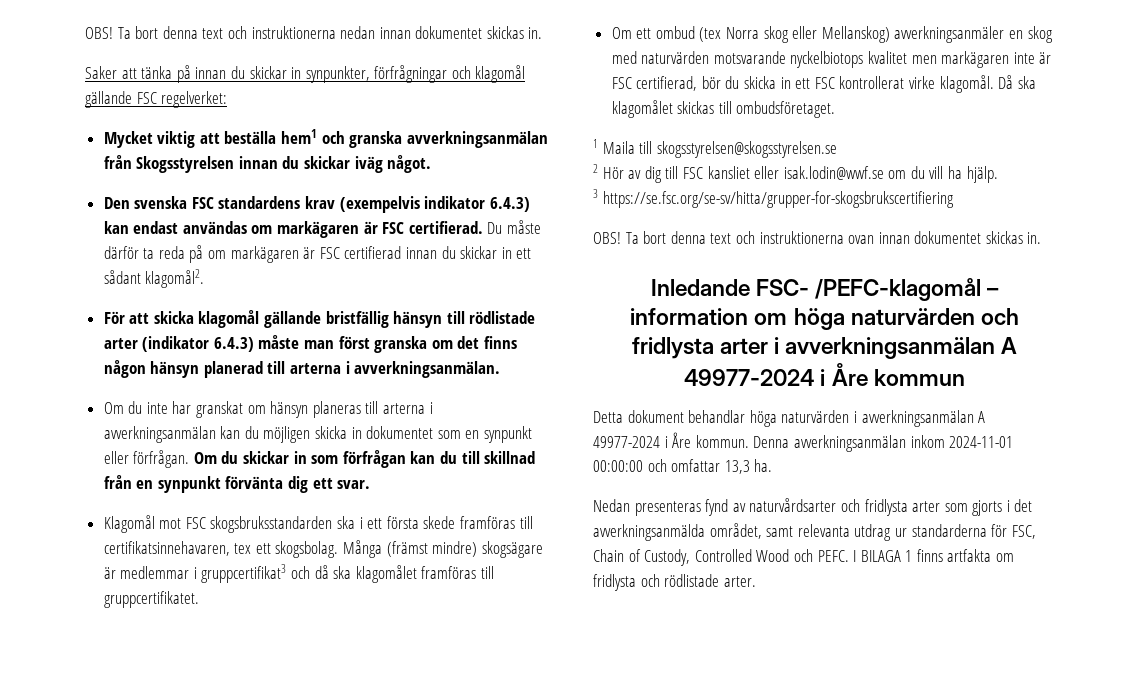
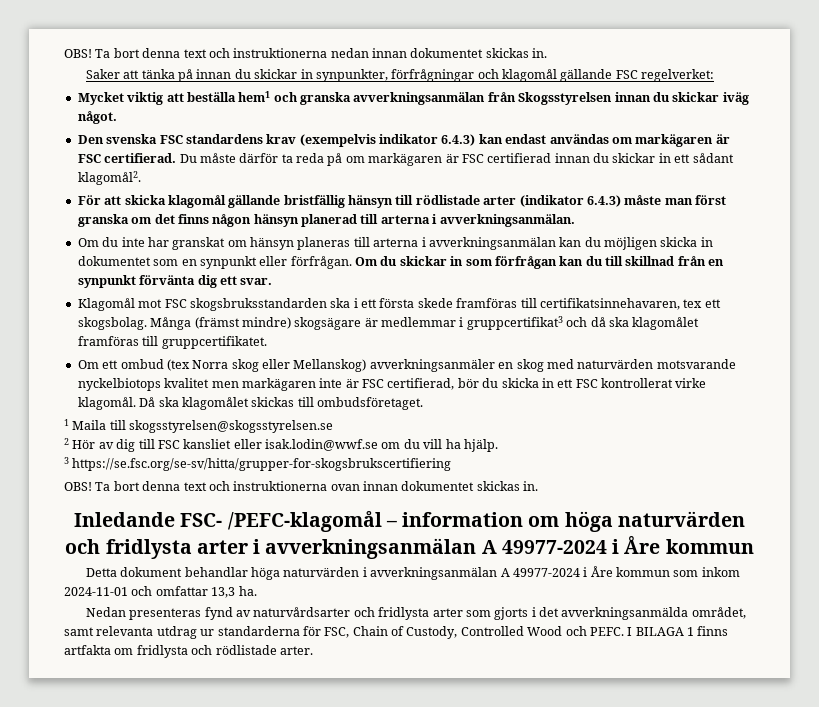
- Detta dokument behandlar höga naturvärden i avverkningsanmälan A 49977-2024 i Åre kommun. Denna avverkningsanmälan inkom 2024-11-01 00:00:00 och omfattar 13,3 ha.
+ Detta dokument behandlar höga naturvärden i avverkningsanmälan A 49977-2024 i Åre kommun som inkom 2024-11-01 och omfattar 13,3 ha.

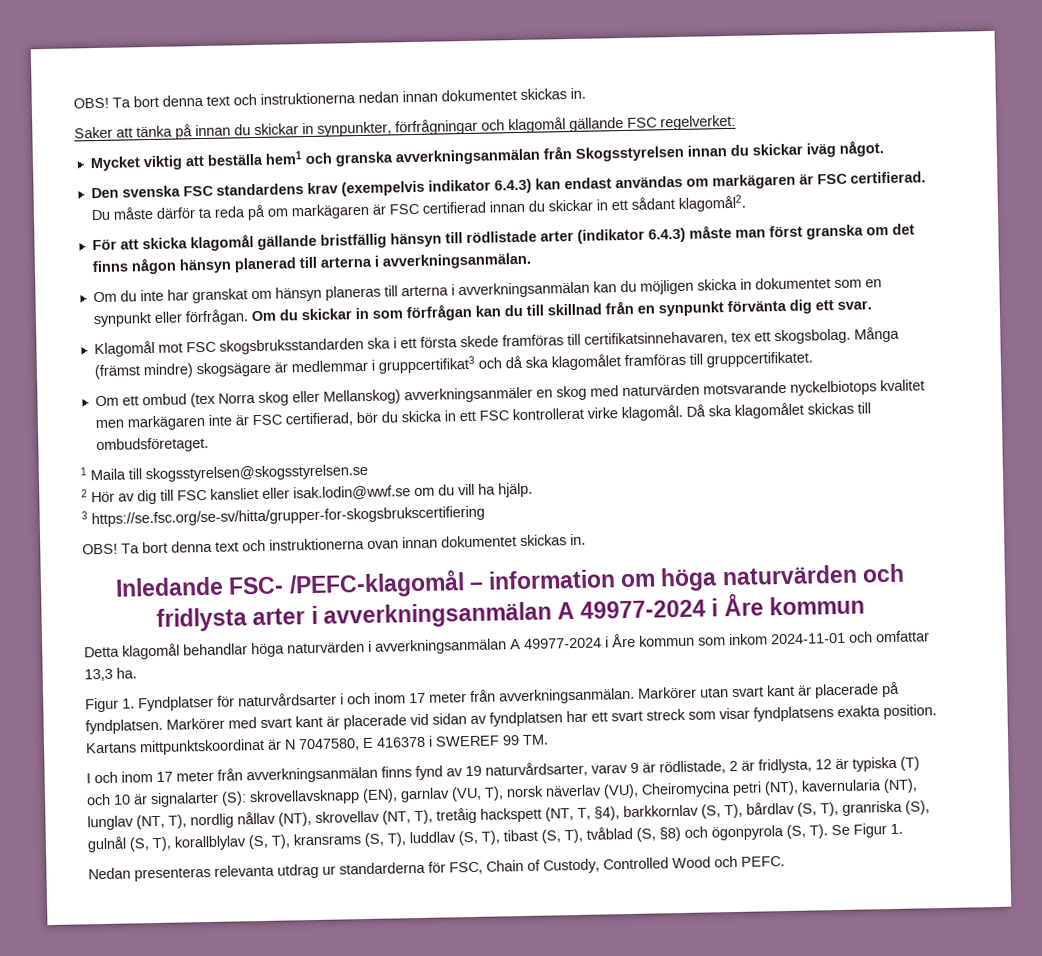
- Detta dokument behandlar höga naturvärden i avverkningsanmälan A 49977-2024 i Åre kommun som inkom 2024-11-01 och omfattar 13,3 ha.
+ Detta klagomål behandlar höga naturvärden i avverkningsanmälan A 49977-2024 i Åre kommun som inkom 2024-11-01 och omfattar 13,3 ha.
- Nedan presenteras fynd av naturvårdsarter och fridlysta arter som gjorts i det avverkningsanmälda området, samt relevanta utdrag ur standarderna för FSC, Chain of Custody, Controlled Wood och PEFC. I BILAGA 1 finns artfakta om fridlysta och rödlistade arter.
+ Figur 1. Fyndplatser för naturvårdsarter i och inom 17 meter från avverkningsanmälan. Markörer utan svart kant är placerade på fyndplatsen. Markörer med svart kant är placerade vid sidan av fyndplatsen har ett svart streck som visar fyndplatsens exakta position. Kartans mittpunktskoordinat är N 7047580, E 416378 i SWEREF 99 TM.
+ I och inom 17 meter från avverkningsanmälan finns fynd av 19 naturvårdsarter, varav 9 är rödlistade, 2 är fridlysta, 12 är typiska (T) och 10 är signalarter (S): skrovellavsknapp (EN), garnlav (VU, T), norsk näverlav (VU), Cheiromycina petri (NT), kavernularia (NT), lunglav (NT, T), nordlig nållav (NT), skrovellav (NT, T), tretåig hackspett (NT, T, §4), barkkornlav (S, T), bårdlav (S, T), granriska (S), gulnål (S, T), korallblylav (S, T), kransrams (S, T), luddlav (S, T), tibast (S, T), tvåblad (S, §8) och ögonpyrola (S, T). Se Figur 1.
+ Nedan presenteras relevanta utdrag ur standarderna för FSC, Chain of Custody, Controlled Wood och PEFC.

